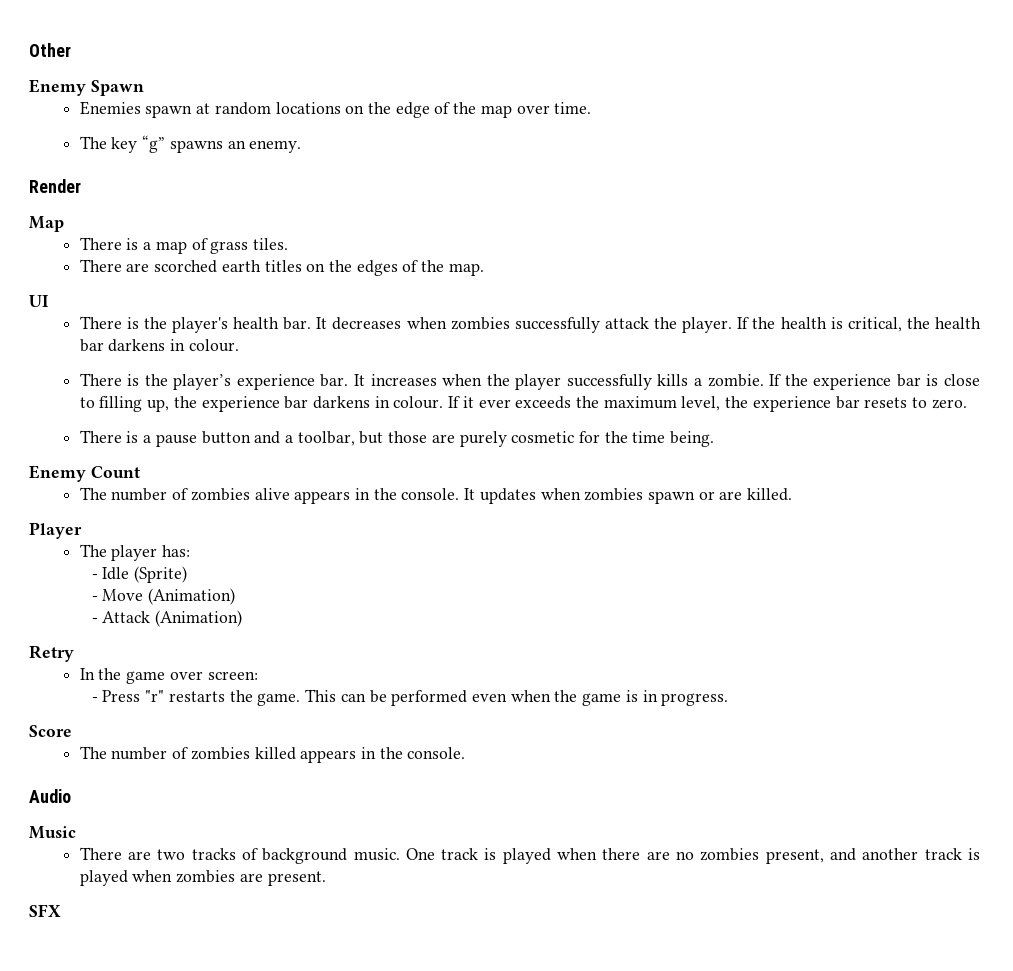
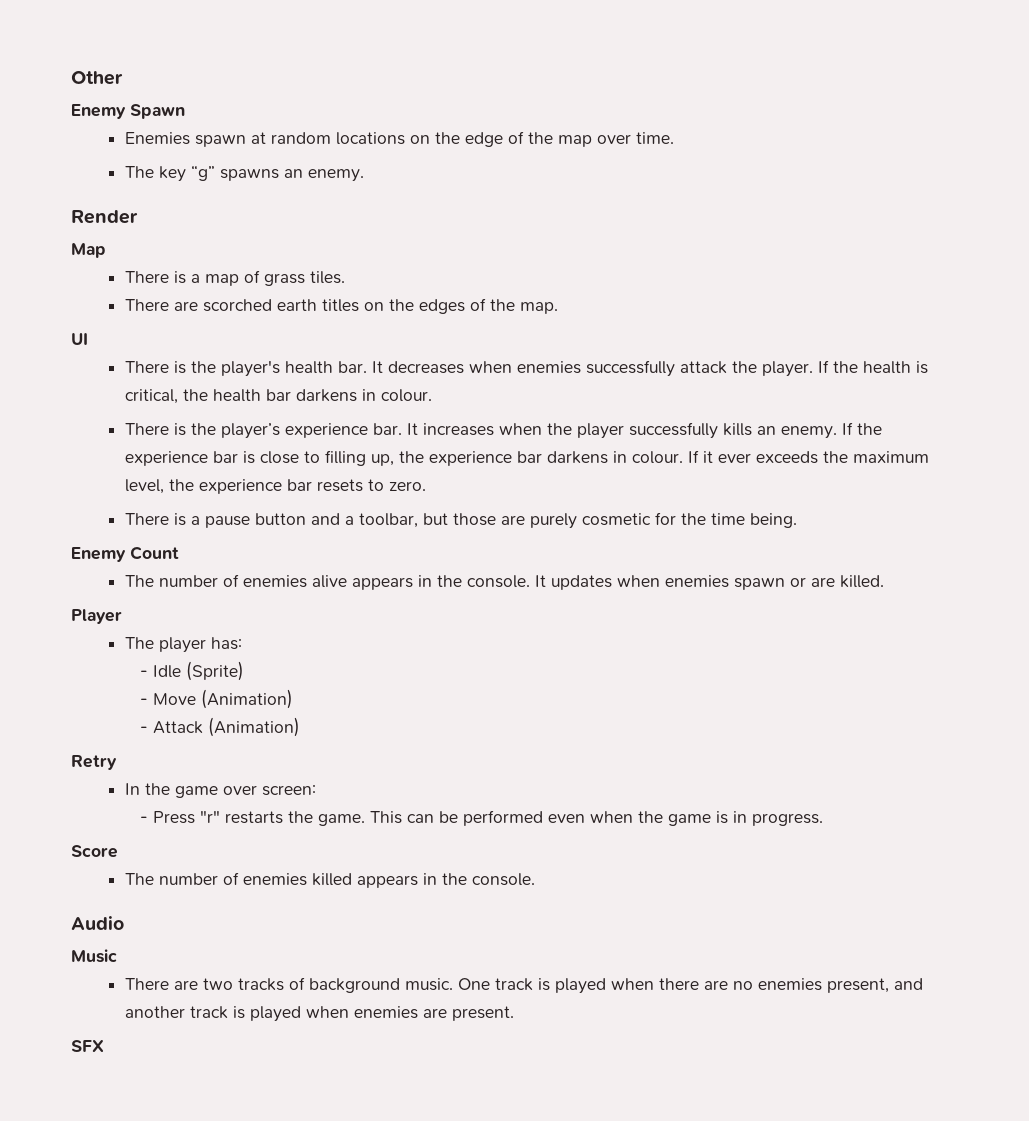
- It decreases when zombies successfully attack the player.
+ It decreases when enemies successfully attack the player.
- It increases when the player successfully kills a zombie.
+ It increases when the player successfully kills an enemy.
- The number of zombies alive appears in the console.
+ The number of enemies alive appears in the console.
- It updates when zombies spawn or are killed.
+ It updates when enemies spawn or are killed.
- The number of zombies killed appears in the console.
+ The number of enemies killed appears in the console.
- One track is played when there are no zombies present, and another track is played when zombies are present.
+ One track is played when there are no enemies present, and another track is played when enemies are present.

